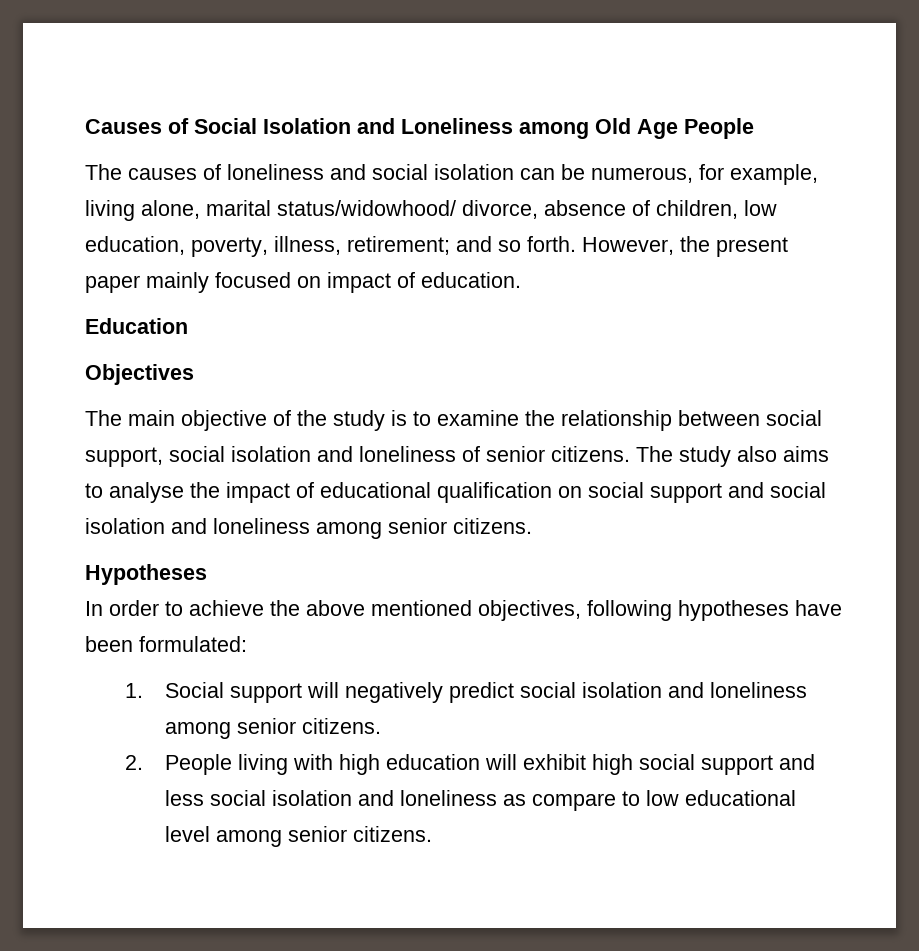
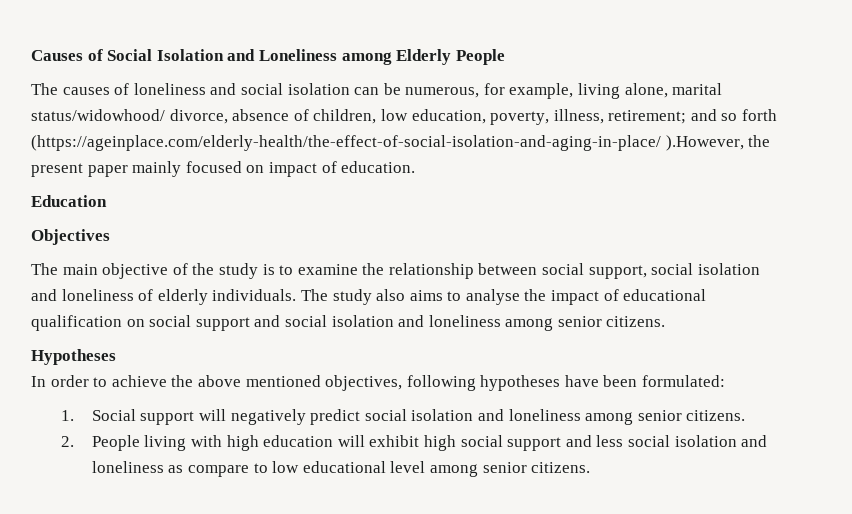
- Causes of Social Isolation and Loneliness among Old Age People
+ Causes of Social Isolation and Loneliness among Elderly People
- The causes of loneliness and social isolation can be numerous, for example, living alone, marital status/widowhood/ divorce, absence of children, low education, poverty, illness, retirement; and so forth. However, the present paper mainly focused on impact of education.
+ The causes of loneliness and social isolation can be numerous, for example, living alone, marital status/widowhood/ divorce, absence of children, low education, poverty, illness, retirement; and so forth (https://ageinplace.com/elderly-health/the-effect-of-social-isolation-and-aging-in-place/ ).However, the present paper mainly focused on impact of education.
- The main objective of the study is to examine the relationship between social support, social isolation and loneliness of senior citizens.
+ The main objective of the study is to examine the relationship between social support, social isolation and loneliness of elderly individuals.

